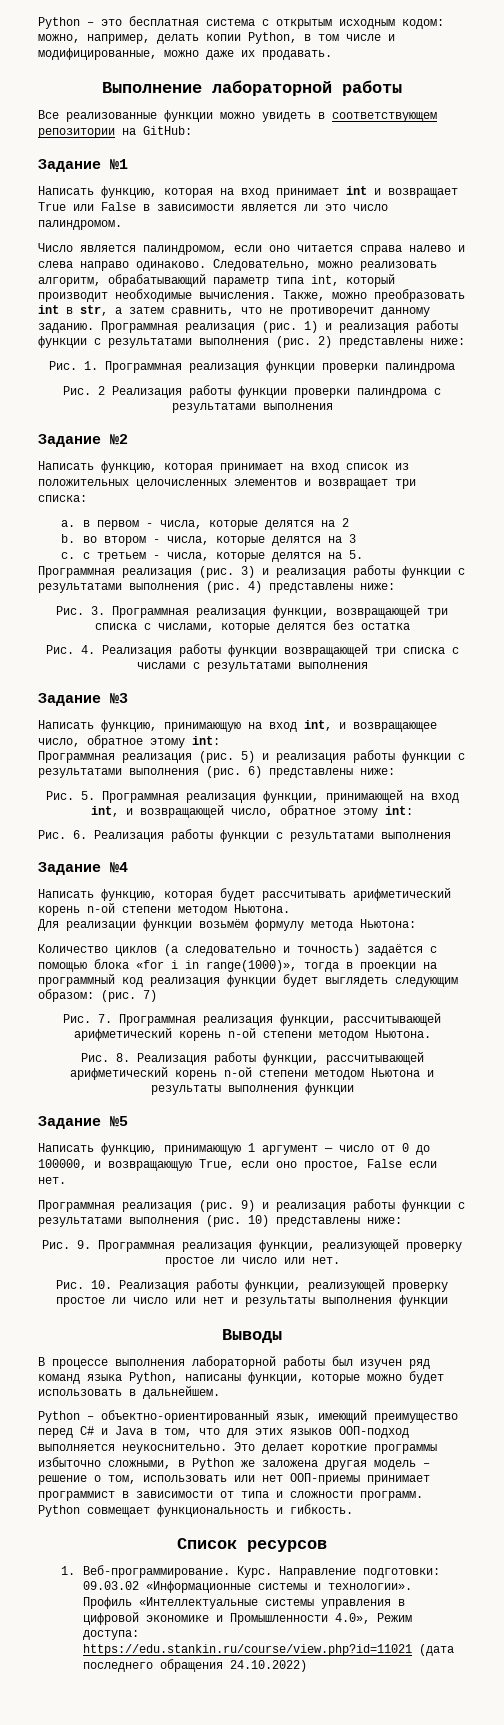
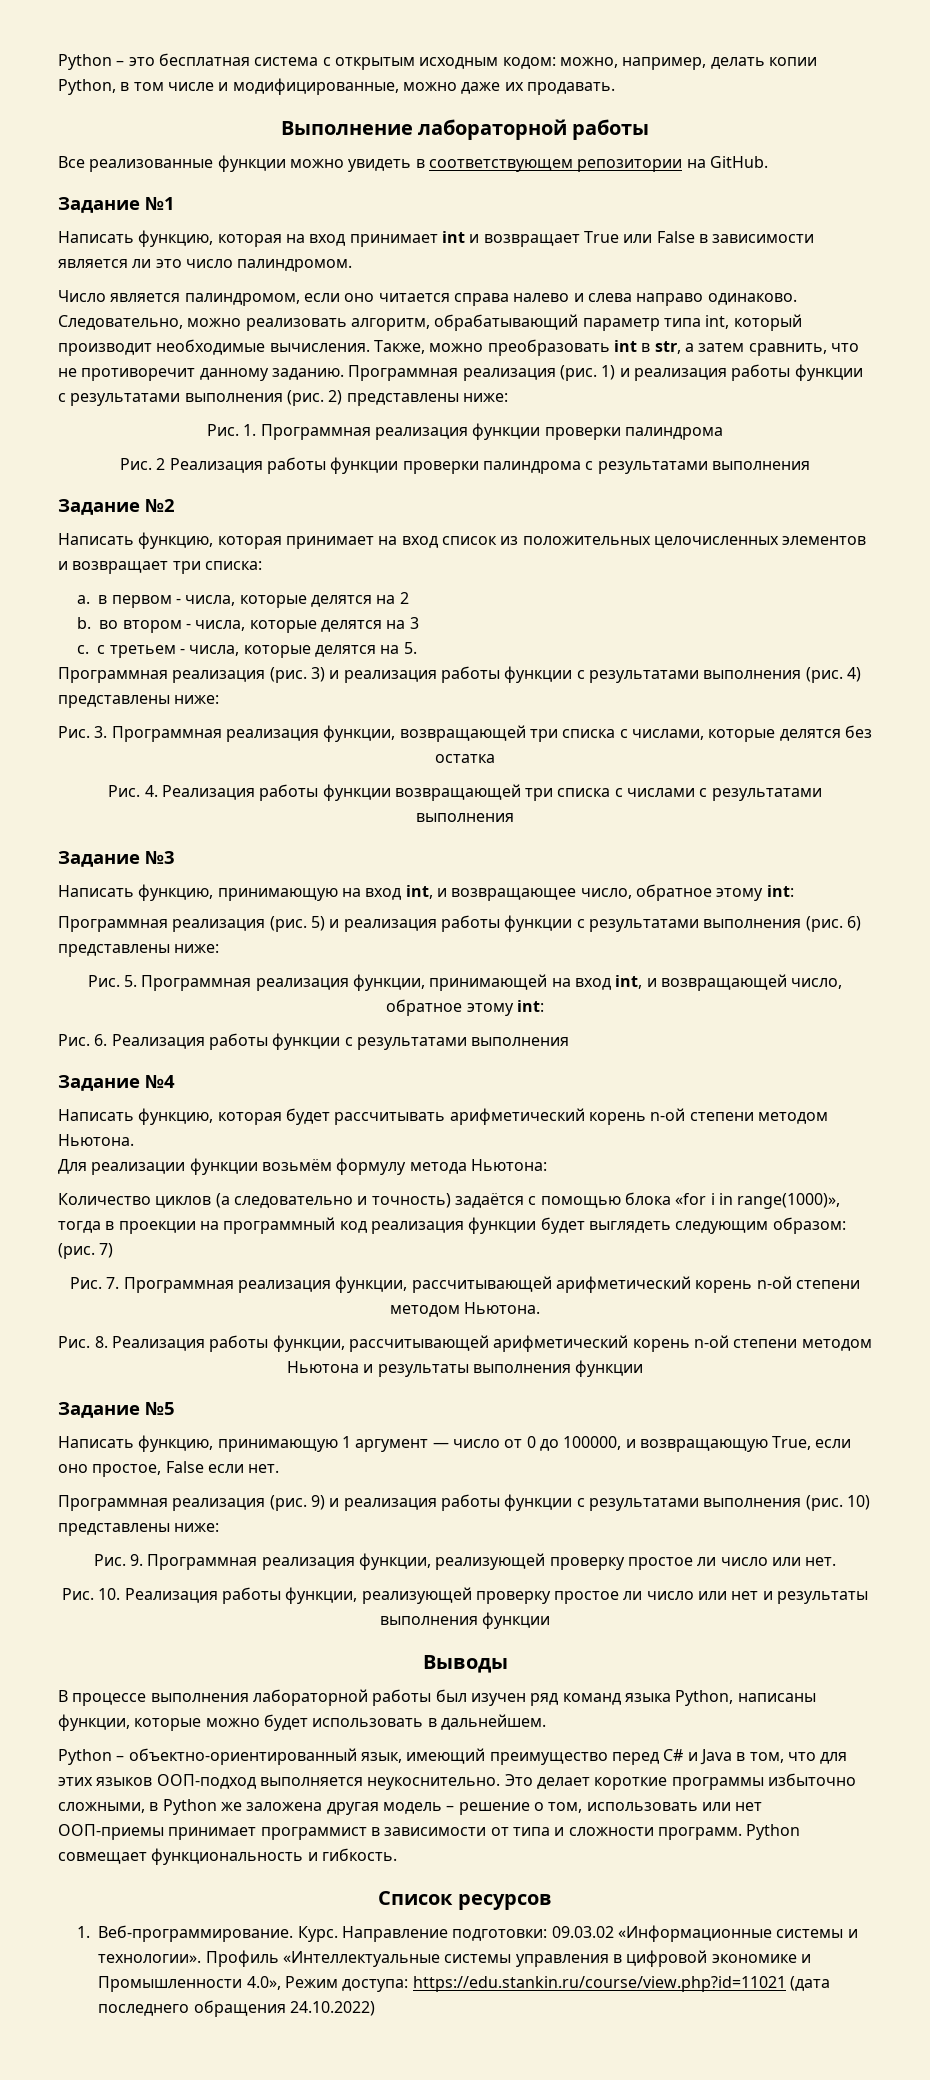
- Все реализованные функции можно увидеть в соответствующем репозитории на GitHub:
+ Все реализованные функции можно увидеть в соответствующем репозитории на GitHub.

